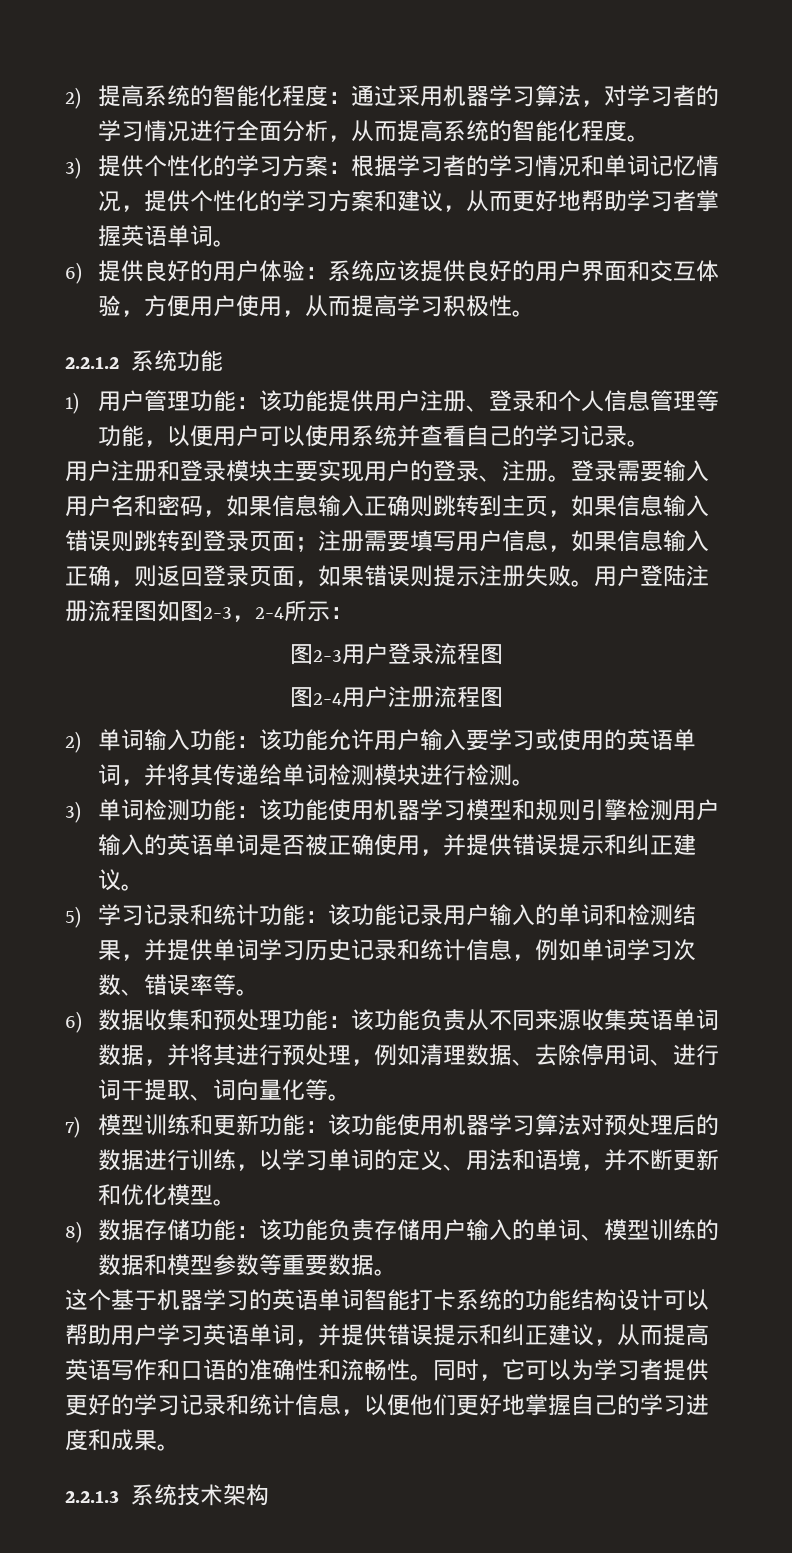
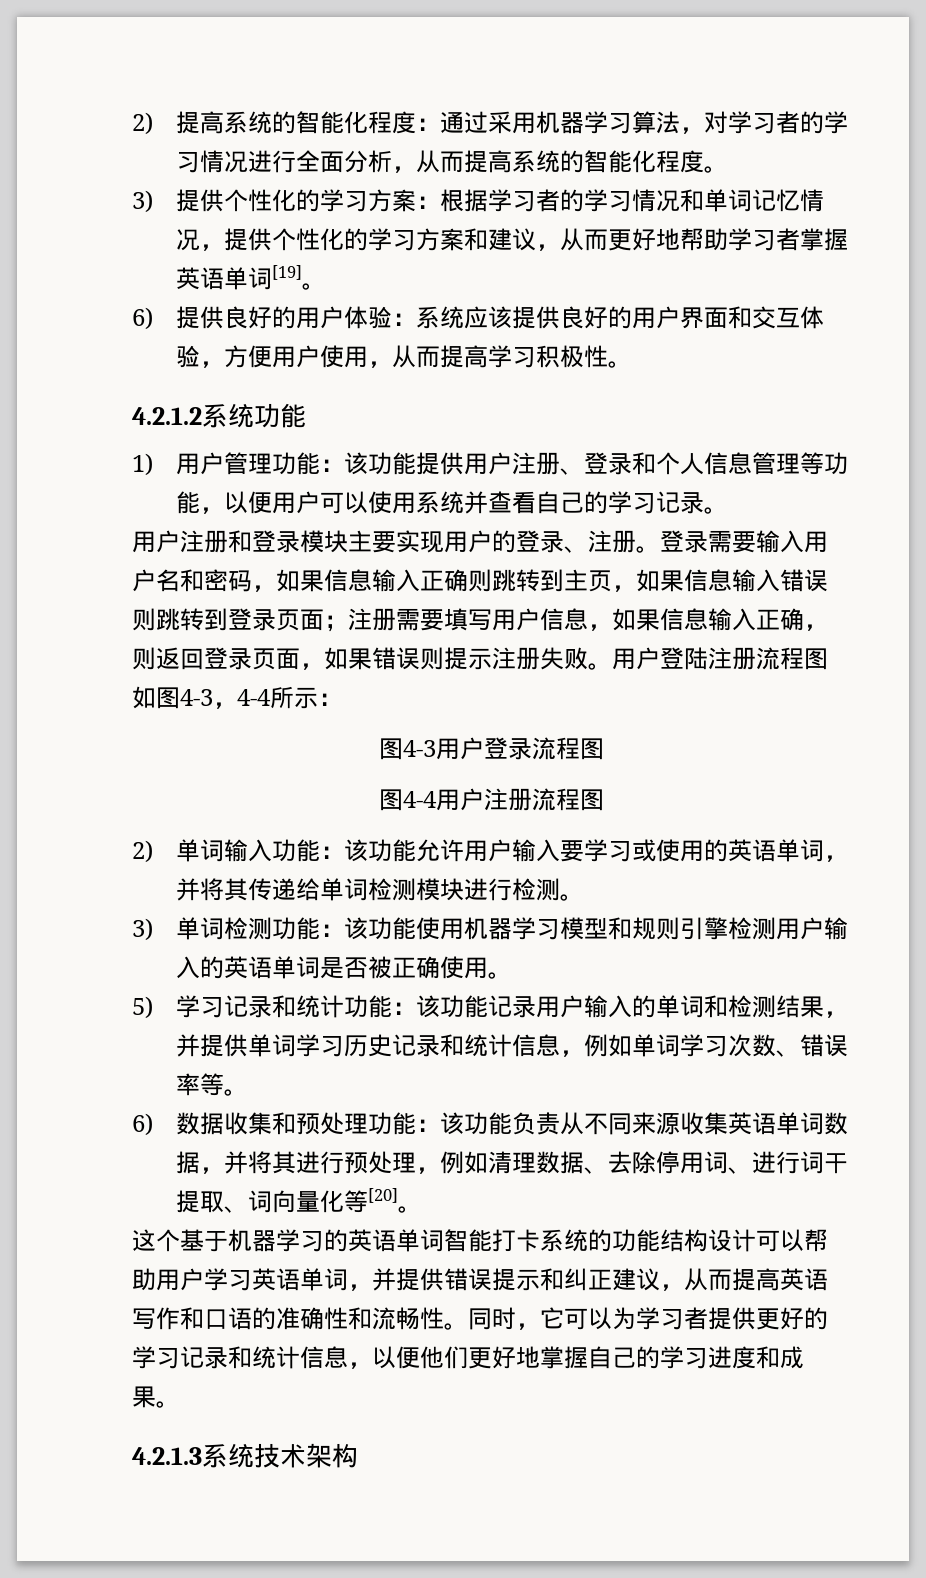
- 3)提供个性化的学习方案：根据学习者的学习情况和单词记忆情况，提供个性化的学习方案和建议，从而更好地帮助学习者掌握英语单词。
+ 3)提供个性化的学习方案：根据学习者的学习情况和单词记忆情况，提供个性化的学习方案和建议，从而更好地帮助学习者掌握英语单词[19]。
- 2.2.1.2系统功能
+ 4.2.1.2系统功能
- 用户登陆注册流程图如图2-3，2-4所示：
+ 用户登陆注册流程图如图4-3，4-4所示：
- 图2-3用户登录流程图
+ 图4-3用户登录流程图
- 图2-4用户注册流程图
+ 图4-4用户注册流程图
- 3)单词检测功能：该功能使用机器学习模型和规则引擎检测用户输入的英语单词是否被正确使用，并提供错误提示和纠正建议。
+ 3)单词检测功能：该功能使用机器学习模型和规则引擎检测用户输入的英语单词是否被正确使用。
- 6)数据收集和预处理功能：该功能负责从不同来源收集英语单词数据，并将其进行预处理，例如清理数据、去除停用词、进行词干提取、词向量化等。
- 7)模型训练和更新功能：该功能使用机器学习算法对预处理后的数据进行训练，以学习单词的定义、用法和语境，并不断更新和优化模型。
- 8)数据存储功能：该功能负责存储用户输入的单词、模型训练的数据和模型参数等重要数据。
+ 6)数据收集和预处理功能：该功能负责从不同来源收集英语单词数据，并将其进行预处理，例如清理数据、去除停用词、进行词干提取、词向量化等[20]。
- 2.2.1.3系统技术架构
+ 4.2.1.3系统技术架构

